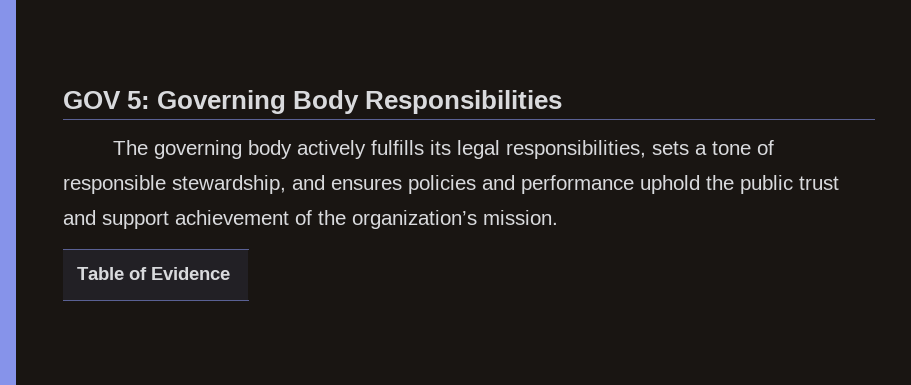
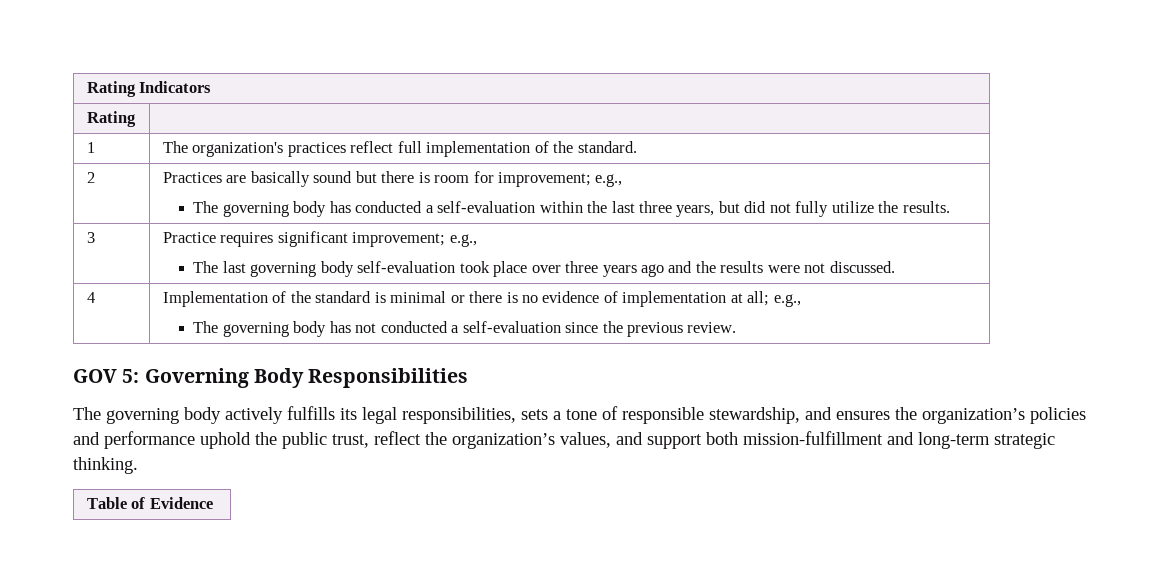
+ Rating Indicators
+ Rating |
+ 1 | The organization's practices reflect full implementation of the standard.
+ 2 | Practices are basically sound but there is room for improvement; e.g.,
+ The governing body has conducted a self-evaluation within the last three years, but did not fully utilize the results.
+ 3 | Practice requires significant improvement; e.g.,
+ The last governing body self-evaluation took place over three years ago and the results were not discussed.
+ 4 | Implementation of the standard is minimal or there is no evidence of implementation at all; e.g.,
+ The governing body has not conducted a self-evaluation since the previous review.
- The governing body actively fulfills its legal responsibilities, sets a tone of responsible stewardship, and ensures policies and performance uphold the public trust and support achievement of the organization’s mission.
+ The governing body actively fulfills its legal responsibilities, sets a tone of responsible stewardship, and ensures the organization’s policies and performance uphold the public trust, reflect the organization’s values, and support both mission-fulfillment and long-term strategic thinking.

